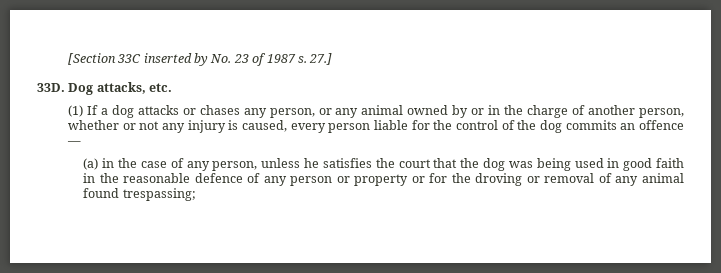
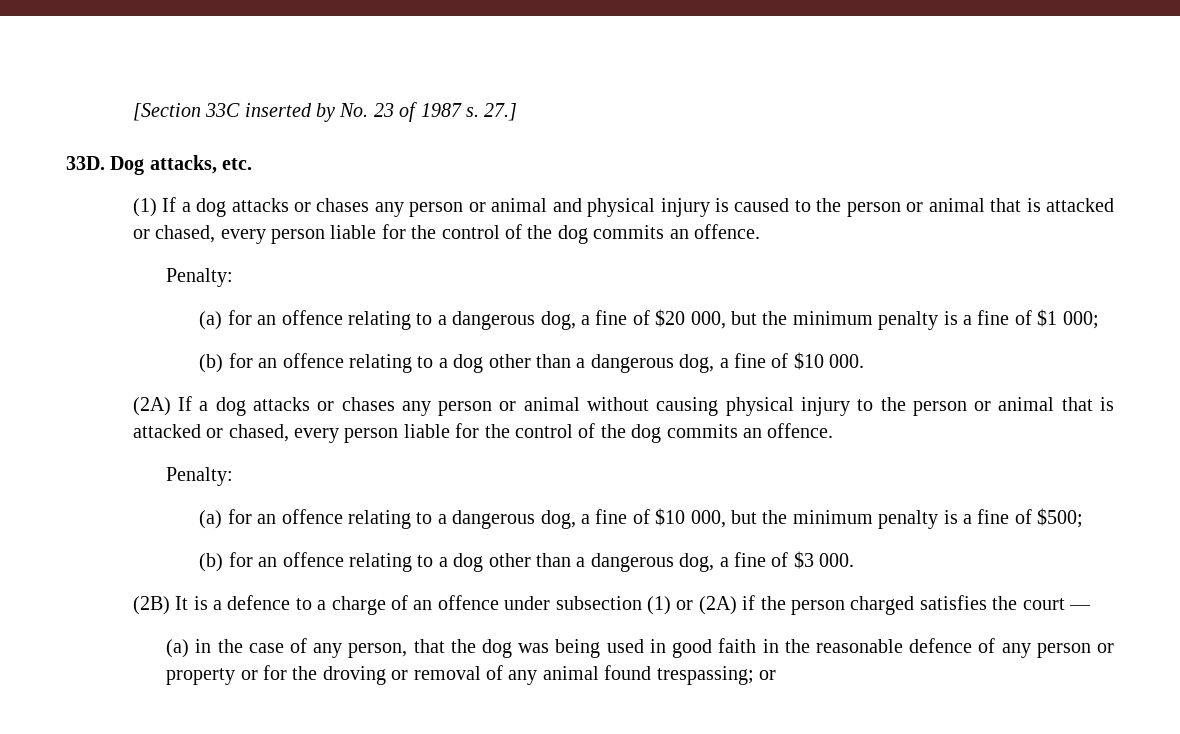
- (1) If a dog attacks or chases any person, or any animal owned by or in the charge of another person, whether or not any injury is caused, every person liable for the control of the dog commits an offence —
+ (1) If a dog attacks or chases any person or animal and physical injury is caused to the person or animal that is attacked or chased, every person liable for the control of the dog commits an offence.
+ Penalty:
+ (a) for an offence relating to a dangerous dog, a fine of $20 000, but the minimum penalty is a fine of $1 000;
+ (b) for an offence relating to a dog other than a dangerous dog, a fine of $10 000.
+ (2A) If a dog attacks or chases any person or animal without causing physical injury to the person or animal that is attacked or chased, every person liable for the control of the dog commits an offence.
+ Penalty:
+ (a) for an offence relating to a dangerous dog, a fine of $10 000, but the minimum penalty is a fine of $500;
+ (b) for an offence relating to a dog other than a dangerous dog, a fine of $3 000.
+ (2B) It is a defence to a charge of an offence under subsection (1) or (2A) if the person charged satisfies the court —
- (a) in the case of any person, unless he satisfies the court that the dog was being used in good faith in the reasonable defence of any person or property or for the droving or removal of any animal found trespassing;
+ (a) in the case of any person, that the dog was being used in good faith in the reasonable defence of any person or property or for the droving or removal of any animal found trespassing; or

